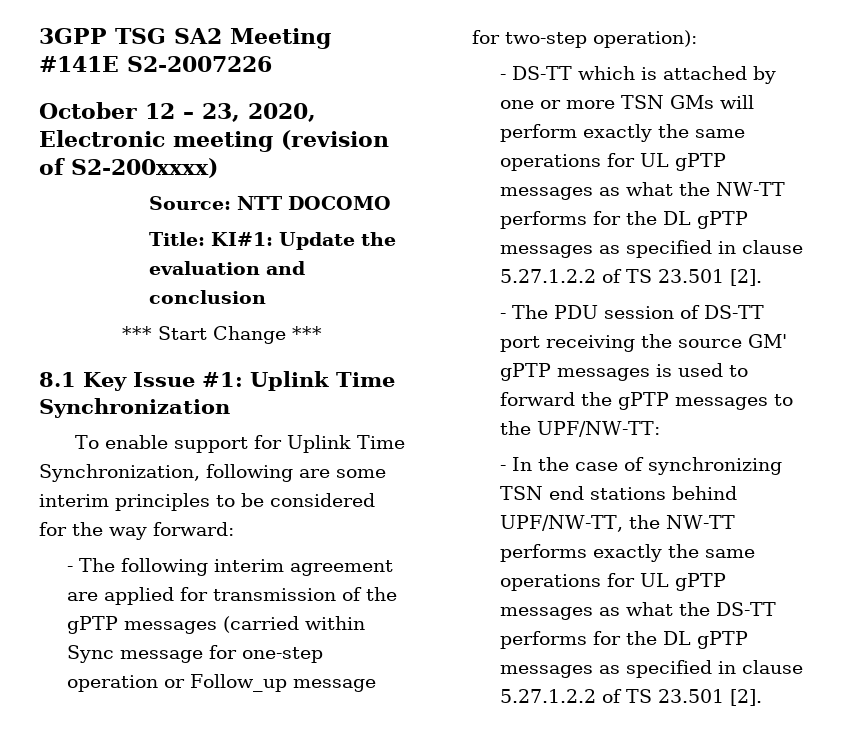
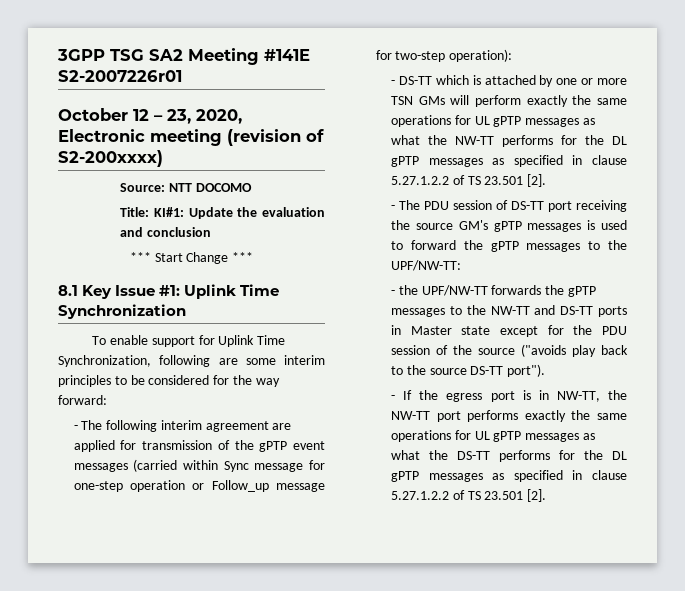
- 3GPP TSG SA2 Meeting #141E S2-2007226
+ 3GPP TSG SA2 Meeting #141E S2-2007226r01
- - The following interim agreement are applied for transmission of the gPTP messages (carried within Sync message for one-step operation or Follow_up message for two-step operation):
+ - The following interim agreement are applied for transmission of the gPTP event messages (carried within Sync message for one-step operation or Follow_up message for two-step operation):
- - The PDU session of DS-TT port receiving the source GM' gPTP messages is used to forward the gPTP messages to the UPF/NW-TT:
+ - The PDU session of DS-TT port receiving the source GM's gPTP messages is used to forward the gPTP messages to the UPF/NW-TT:
- - In the case of synchronizing TSN end stations behind UPF/NW-TT, the NW-TT performs exactly the same operations for UL gPTP messages as what the DS-TT performs for the DL gPTP messages as specified in clause 5.27.1.2.2 of TS 23.501 [2].
+ - the UPF/NW-TT forwards the gPTP messages to the NW-TT and DS-TT ports in Master state except for the PDU session of the source ("avoids play back to the source DS-TT port").
+ - If the egress port is in NW-TT, the NW-TT port performs exactly the same operations for UL gPTP messages as what the DS-TT performs for the DL gPTP messages as specified in clause 5.27.1.2.2 of TS 23.501 [2].

